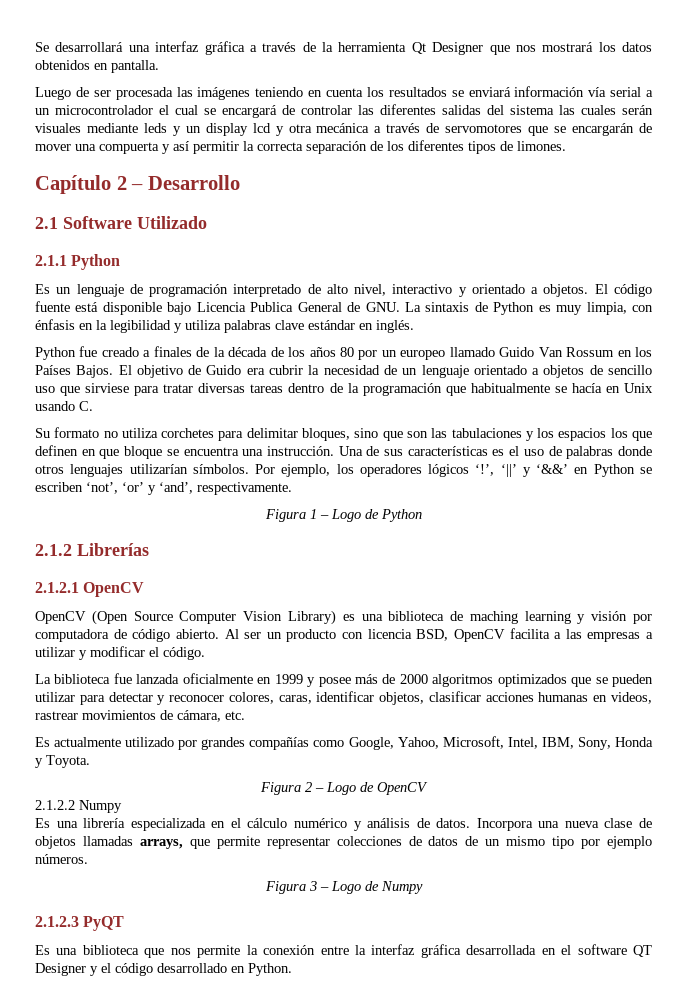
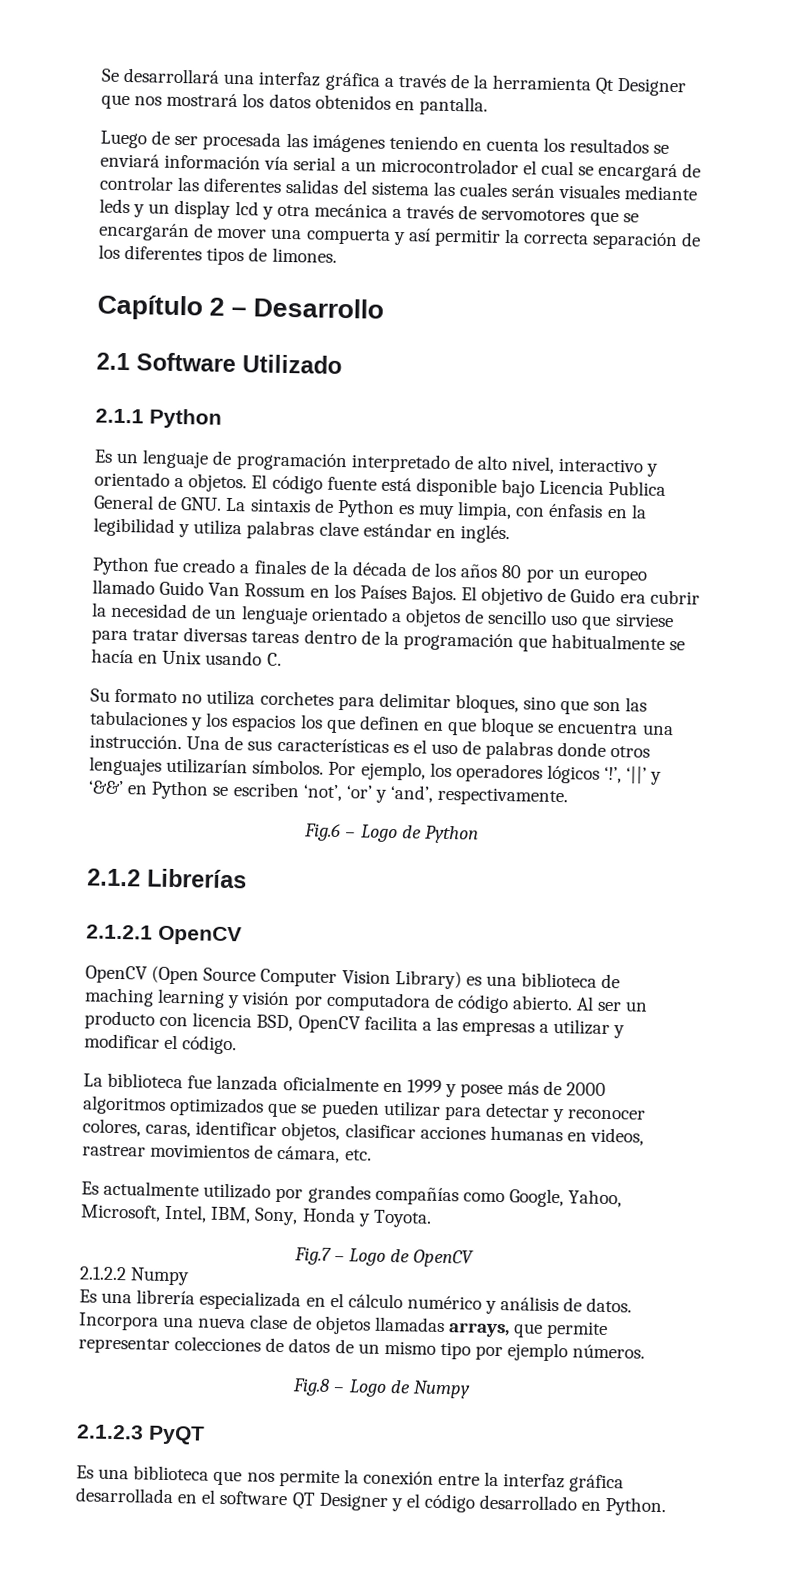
- Figura 1 – Logo de Python
+ Fig.6 – Logo de Python
- Figura 2 – Logo de OpenCV
+ Fig.7 – Logo de OpenCV
- Figura 3 – Logo de Numpy
+ Fig.8 – Logo de Numpy

